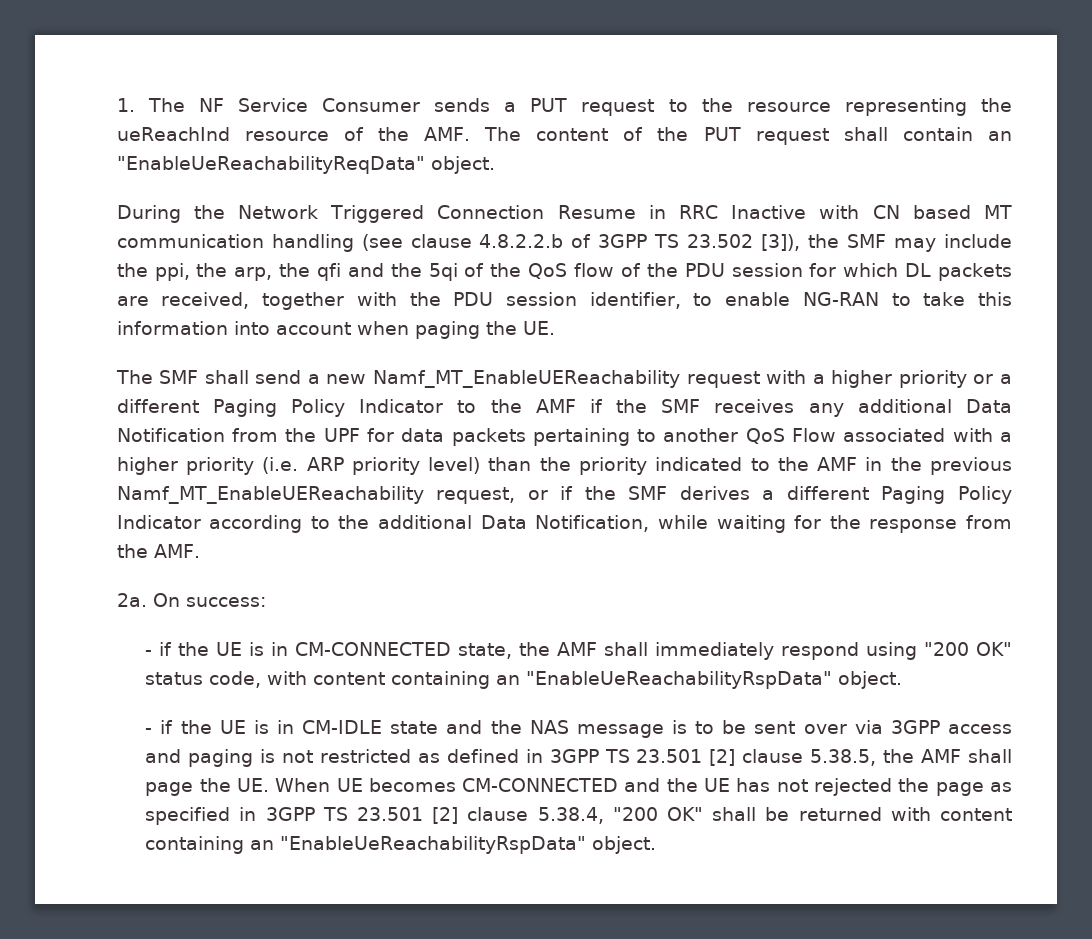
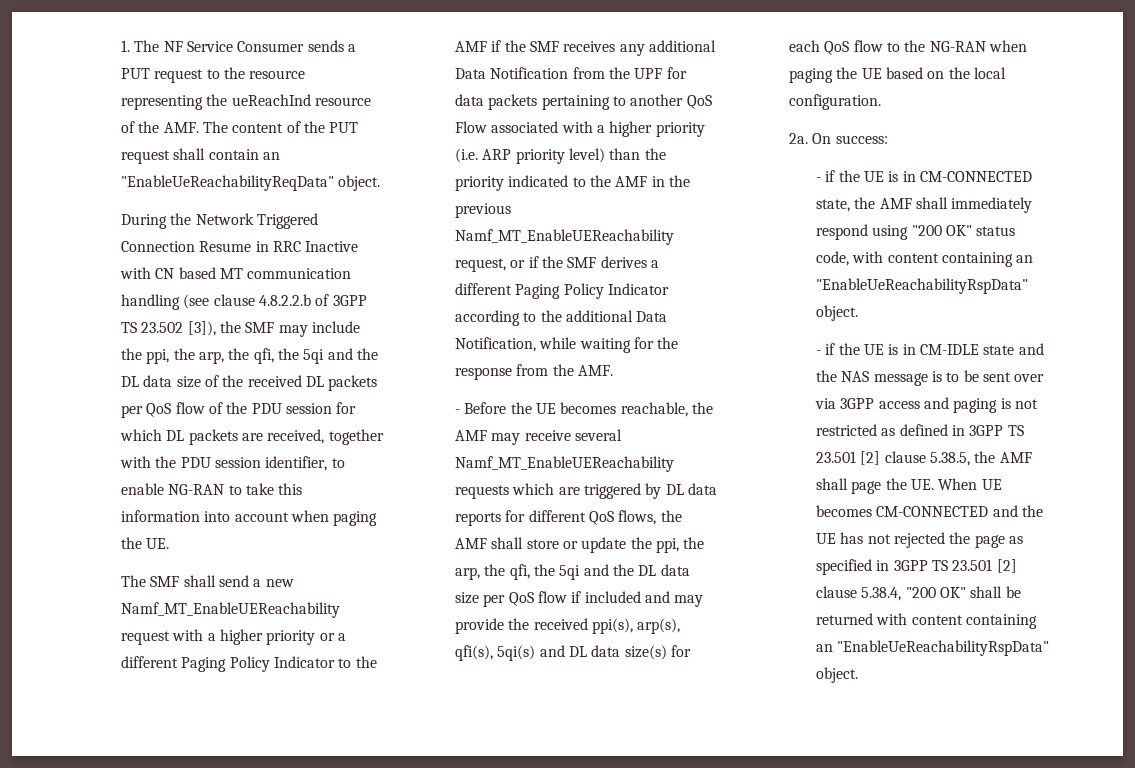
- During the Network Triggered Connection Resume in RRC Inactive with CN based MT communication handling (see clause 4.8.2.2.b of 3GPP TS 23.502 [3]), the SMF may include the ppi, the arp, the qfi and the 5qi of the QoS flow of the PDU session for which DL packets are received, together with the PDU session identifier, to enable NG-RAN to take this information into account when paging the UE.
+ During the Network Triggered Connection Resume in RRC Inactive with CN based MT communication handling (see clause 4.8.2.2.b of 3GPP TS 23.502 [3]), the SMF may include the ppi, the arp, the qfi, the 5qi and the DL data size of the received DL packets per QoS flow of the PDU session for which DL packets are received, together with the PDU session identifier, to enable NG-RAN to take this information into account when paging the UE.
+ - Before the UE becomes reachable, the AMF may receive several Namf_MT_EnableUEReachability requests which are triggered by DL data reports for different QoS flows, the AMF shall store or update the ppi, the arp, the qfi, the 5qi and the DL data size per QoS flow if included and may provide the received ppi(s), arp(s), qfi(s), 5qi(s) and DL data size(s) for each QoS flow to the NG-RAN when paging the UE based on the local configuration.

